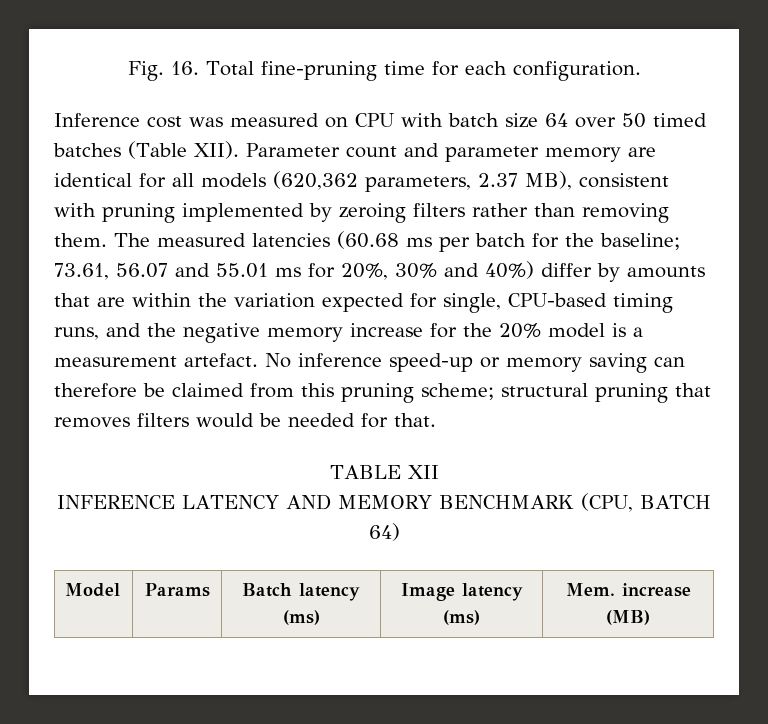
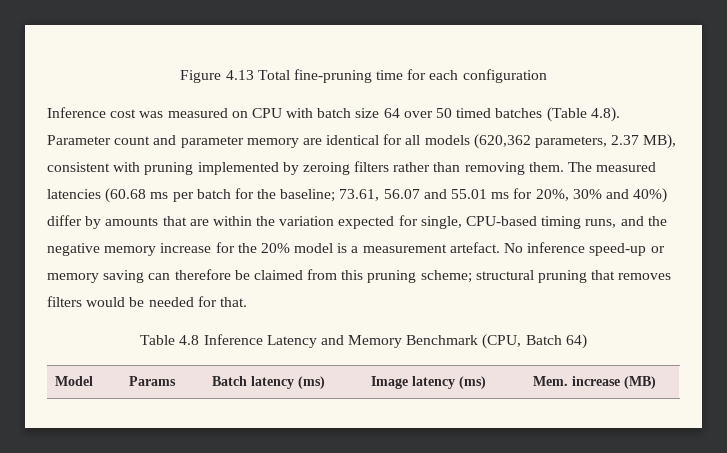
- Fig. 16. Total fine-pruning time for each configuration.
+ Figure 4.13 Total fine-pruning time for each configuration
- Inference cost was measured on CPU with batch size 64 over 50 timed batches (Table XII). Parameter count and parameter memory are identical for all models (620,362 parameters, 2.37 MB), consistent with pruning implemented by zeroing filters rather than removing them.
+ Inference cost was measured on CPU with batch size 64 over 50 timed batches (Table 4.8). Parameter count and parameter memory are identical for all models (620,362 parameters, 2.37 MB), consistent with pruning implemented by zeroing filters rather than removing them.
- TABLE XII
- INFERENCE LATENCY AND MEMORY BENCHMARK (CPU, BATCH 64)
+ Table 4.8 Inference Latency and Memory Benchmark (CPU, Batch 64)

